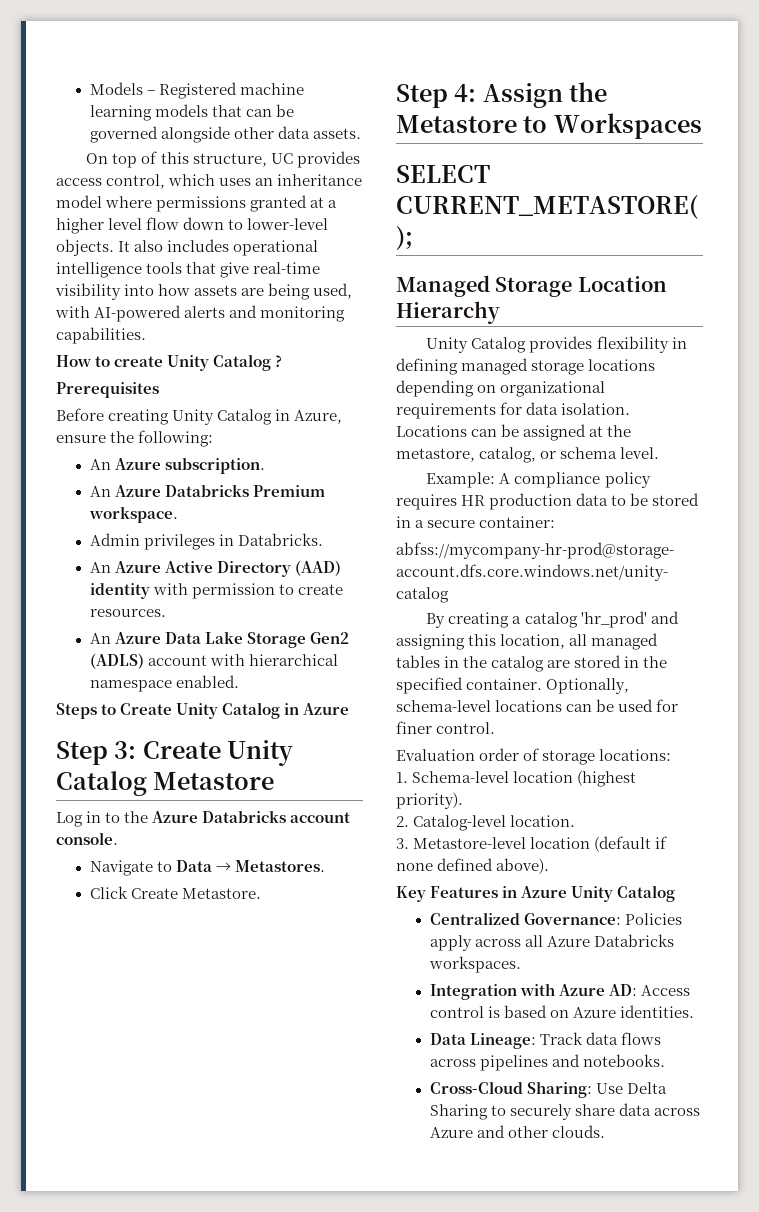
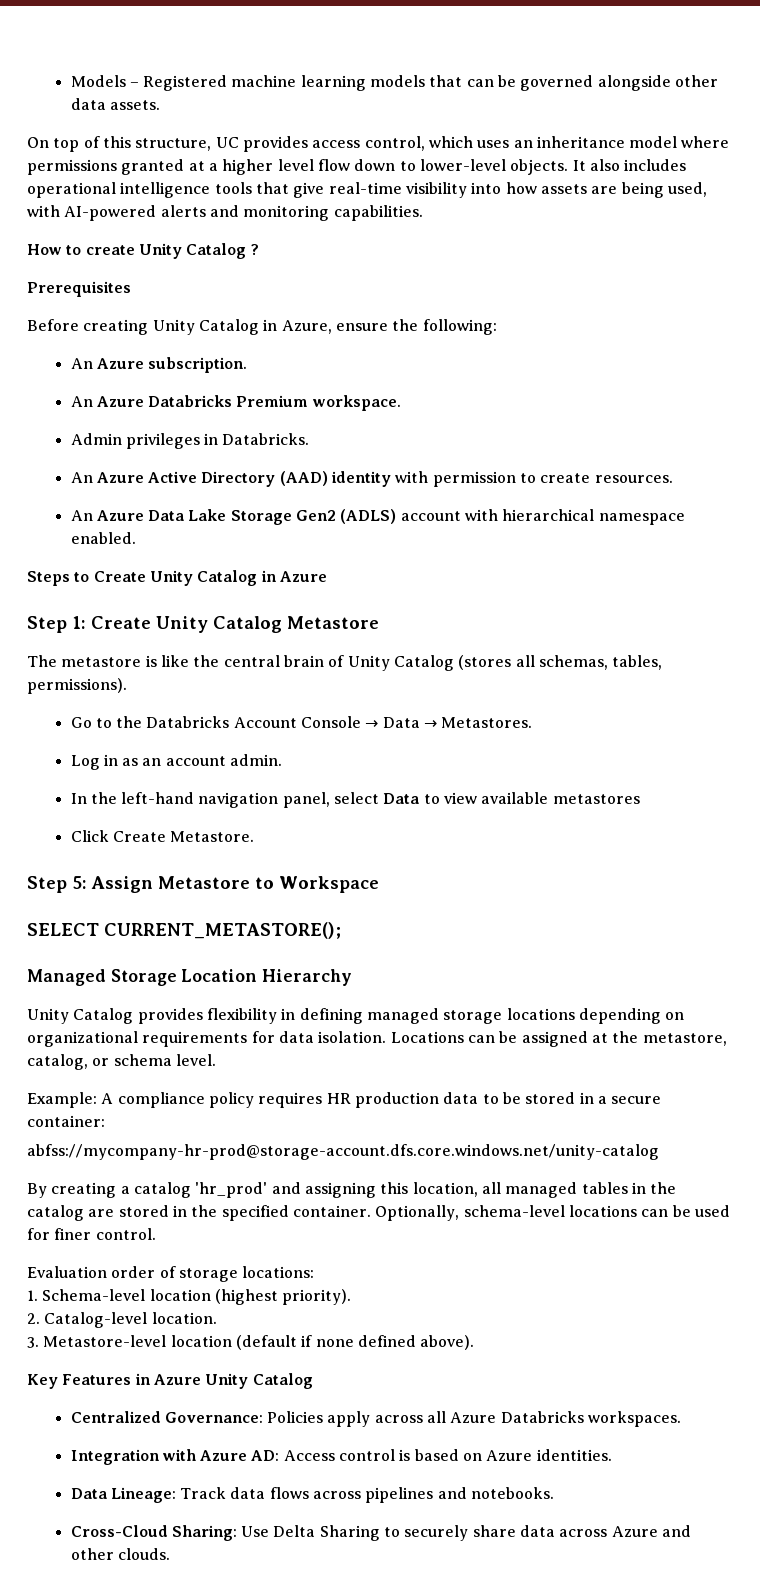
- Step 3: Create Unity Catalog Metastore
+ Step 1: Create Unity Catalog Metastore
- Log in to the Azure Databricks account console.
- Navigate to Data → Metastores.
+ The metastore is like the central brain of Unity Catalog (stores all schemas, tables, permissions).
+ Go to the Databricks Account Console → Data → Metastores.
+ Log in as an account admin.
+ In the left-hand navigation panel, select Data to view available metastores
- Step 4: Assign the Metastore to Workspaces
+ Step 5: Assign Metastore to Workspace

